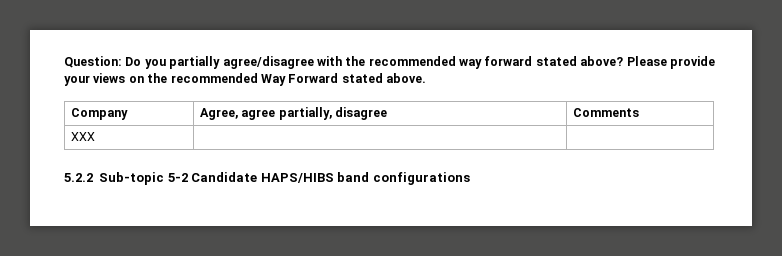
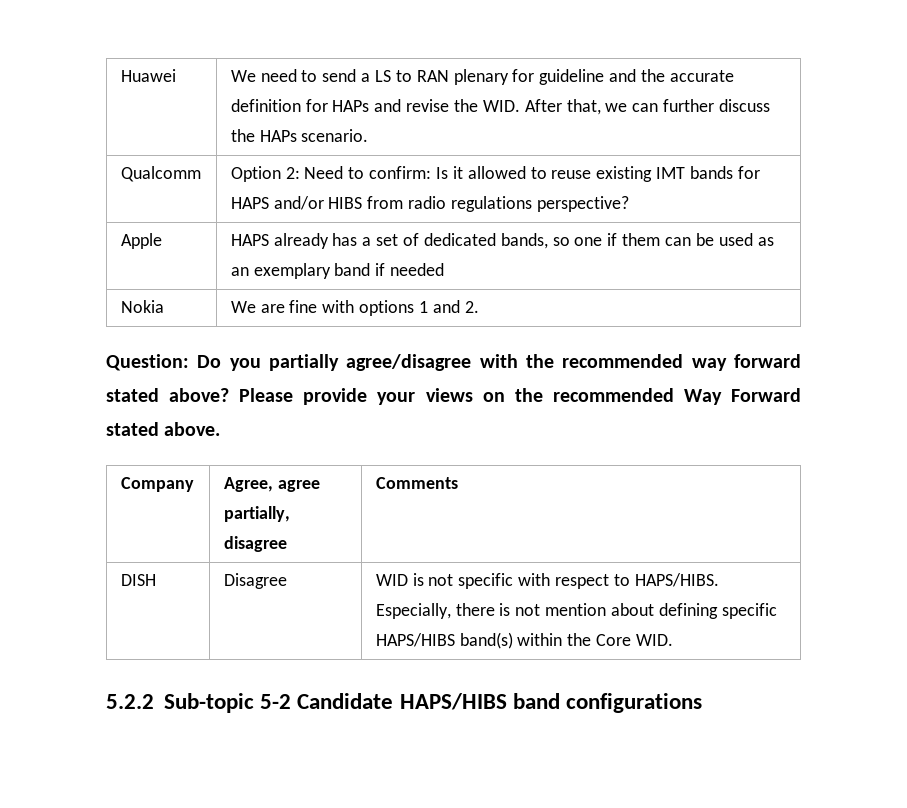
+ Huawei | We need to send a LS to RAN plenary for guideline and the accurate definition for HAPs and revise the WID. After that, we can further discuss the HAPs scenario.
+ Qualcomm | Option 2: Need to confirm: Is it allowed to reuse existing IMT bands for HAPS and/or HIBS from radio regulations perspective?
+ Apple | HAPS already has a set of dedicated bands, so one if them can be used as an exemplary band if needed
+ Nokia | We are fine with options 1 and 2.
- XXX | |
+ DISH | Disagree | WID is not specific with respect to HAPS/HIBS. Especially, there is not mention about defining specific HAPS/HIBS band(s) within the Core WID.

